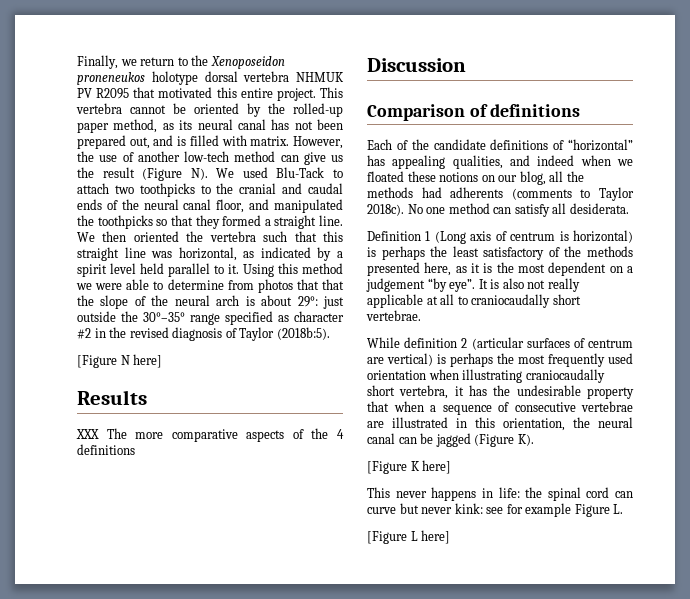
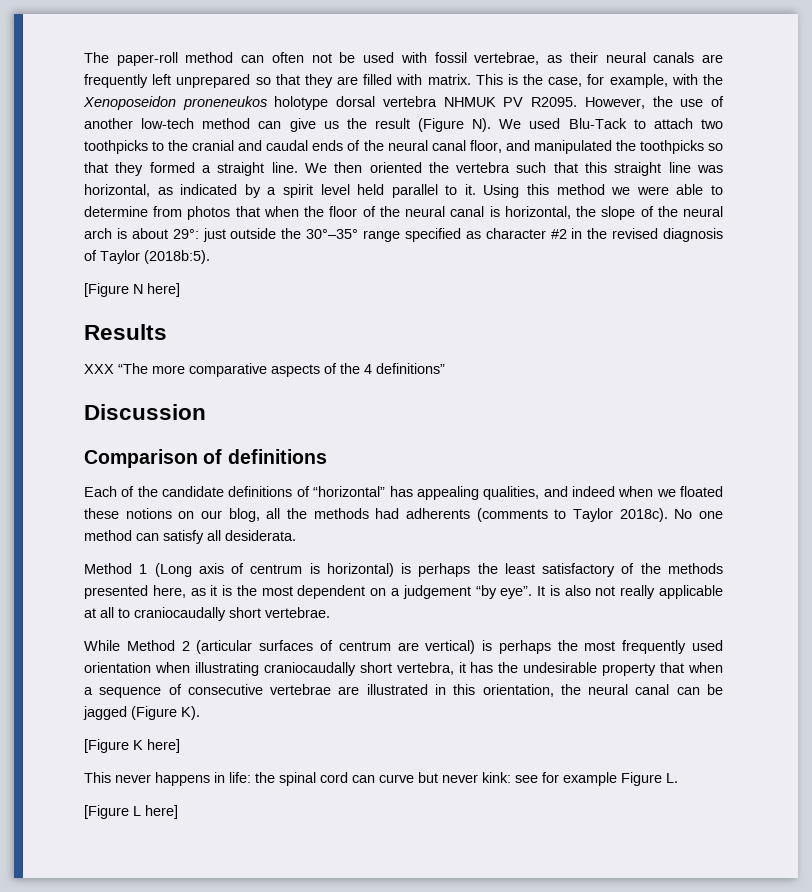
- Finally, we return to the Xenoposeidon proneneukos holotype dorsal vertebra NHMUK PV R2095 that motivated this entire project. This vertebra cannot be oriented by the rolled-up paper method, as its neural canal has not been prepared out, and is filled with matrix.
+ The paper-roll method can often not be used with fossil vertebrae, as their neural canals are frequently left unprepared so that they are filled with matrix. This is the case, for example, with the Xenoposeidon proneneukos holotype dorsal vertebra NHMUK PV R2095.
- Using this method we were able to determine from photos that that the slope of the neural arch is about 29°: just outside the 30°–35° range specified as character #2 in the revised diagnosis of Taylor (2018b:5).
+ Using this method we were able to determine from photos that when the floor of the neural canal is horizontal, the slope of the neural arch is about 29°: just outside the 30°–35° range specified as character #2 in the revised diagnosis of Taylor (2018b:5).
- XXX The more comparative aspects of the 4 definitions
+ XXX “The more comparative aspects of the 4 definitions”
- Definition 1 (Long axis of centrum is horizontal) is perhaps the least satisfactory of the methods presented here, as it is the most dependent on a judgement “by eye”.
+ Method 1 (Long axis of centrum is horizontal) is perhaps the least satisfactory of the methods presented here, as it is the most dependent on a judgement “by eye”.
- While definition 2 (articular surfaces of centrum are vertical) is perhaps the most frequently used orientation when illustrating craniocaudally short vertebra, it has the undesirable property that when a sequence of consecutive vertebrae are illustrated in this orientation, the neural canal can be jagged (Figure K).
+ While Method 2 (articular surfaces of centrum are vertical) is perhaps the most frequently used orientation when illustrating craniocaudally short vertebra, it has the undesirable property that when a sequence of consecutive vertebrae are illustrated in this orientation, the neural canal can be jagged (Figure K).

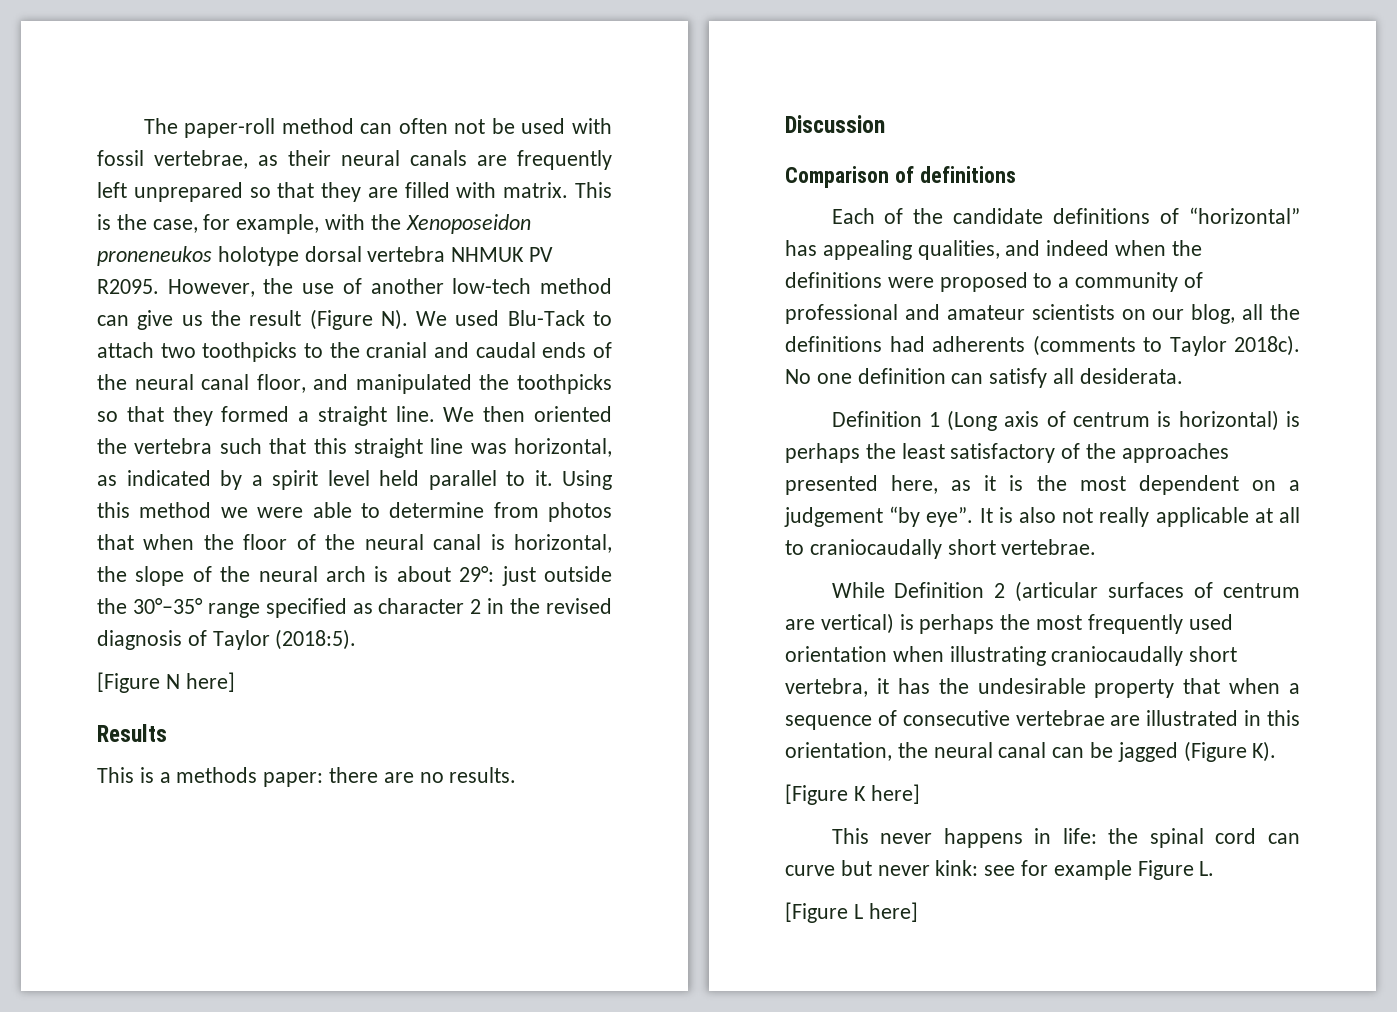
- Using this method we were able to determine from photos that when the floor of the neural canal is horizontal, the slope of the neural arch is about 29°: just outside the 30°–35° range specified as character #2 in the revised diagnosis of Taylor (2018b:5).
+ Using this method we were able to determine from photos that when the floor of the neural canal is horizontal, the slope of the neural arch is about 29°: just outside the 30°–35° range specified as character 2 in the revised diagnosis of Taylor (2018:5).
- XXX “The more comparative aspects of the 4 definitions”
+ This is a methods paper: there are no results.
- Each of the candidate definitions of “horizontal” has appealing qualities, and indeed when we floated these notions on our blog, all the methods had adherents (comments to Taylor 2018c).
+ Each of the candidate definitions of “horizontal” has appealing qualities, and indeed when the definitions were proposed to a community of professional and amateur scientists on our blog, all the definitions had adherents (comments to Taylor 2018c).
- No one method can satisfy all desiderata.
+ No one definition can satisfy all desiderata.
- Method 1 (Long axis of centrum is horizontal) is perhaps the least satisfactory of the methods presented here, as it is the most dependent on a judgement “by eye”.
+ Definition 1 (Long axis of centrum is horizontal) is perhaps the least satisfactory of the approaches presented here, as it is the most dependent on a judgement “by eye”.
- While Method 2 (articular surfaces of centrum are vertical) is perhaps the most frequently used orientation when illustrating craniocaudally short vertebra, it has the undesirable property that when a sequence of consecutive vertebrae are illustrated in this orientation, the neural canal can be jagged (Figure K).
+ While Definition 2 (articular surfaces of centrum are vertical) is perhaps the most frequently used orientation when illustrating craniocaudally short vertebra, it has the undesirable property that when a sequence of consecutive vertebrae are illustrated in this orientation, the neural canal can be jagged (Figure K).

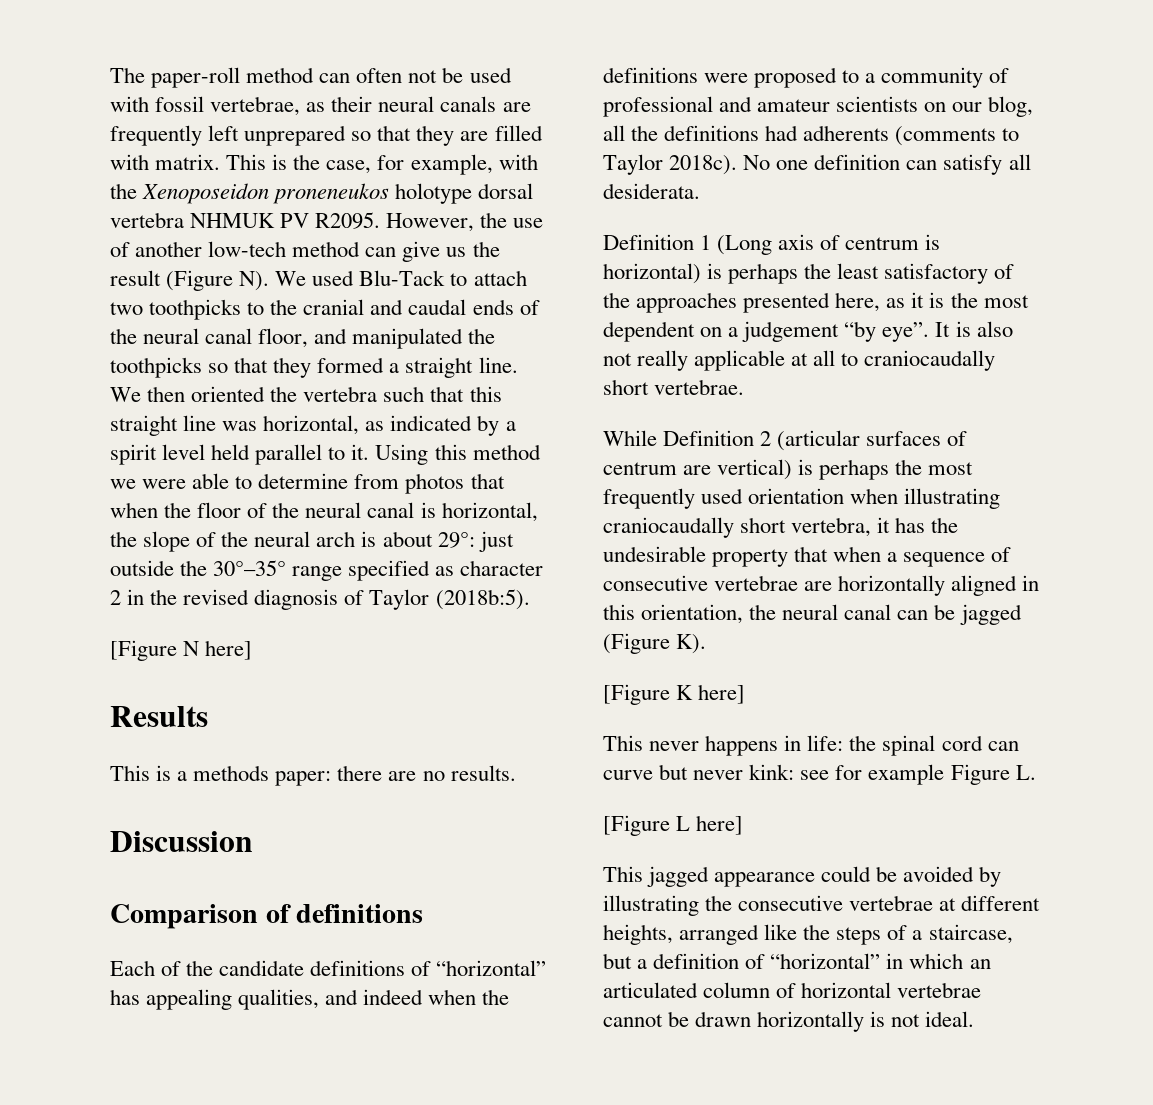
- Using this method we were able to determine from photos that when the floor of the neural canal is horizontal, the slope of the neural arch is about 29°: just outside the 30°–35° range specified as character 2 in the revised diagnosis of Taylor (2018:5).
+ Using this method we were able to determine from photos that when the floor of the neural canal is horizontal, the slope of the neural arch is about 29°: just outside the 30°–35° range specified as character 2 in the revised diagnosis of Taylor (2018b:5).
- While Definition 2 (articular surfaces of centrum are vertical) is perhaps the most frequently used orientation when illustrating craniocaudally short vertebra, it has the undesirable property that when a sequence of consecutive vertebrae are illustrated in this orientation, the neural canal can be jagged (Figure K).
+ While Definition 2 (articular surfaces of centrum are vertical) is perhaps the most frequently used orientation when illustrating craniocaudally short vertebra, it has the undesirable property that when a sequence of consecutive vertebrae are horizontally aligned in this orientation, the neural canal can be jagged (Figure K).
+ This jagged appearance could be avoided by illustrating the consecutive vertebrae at different heights, arranged like the steps of a staircase, but a definition of “horizontal” in which an articulated column of horizontal vertebrae cannot be drawn horizontally is not ideal.

